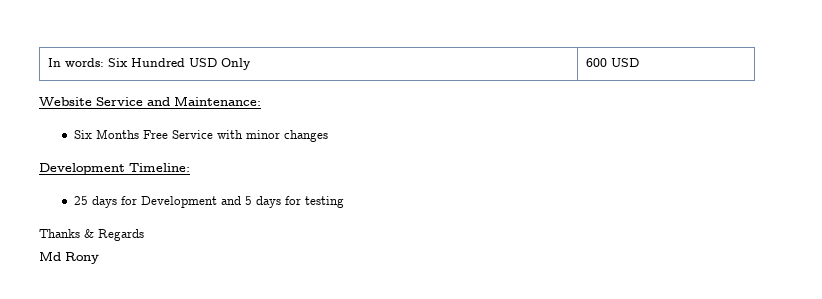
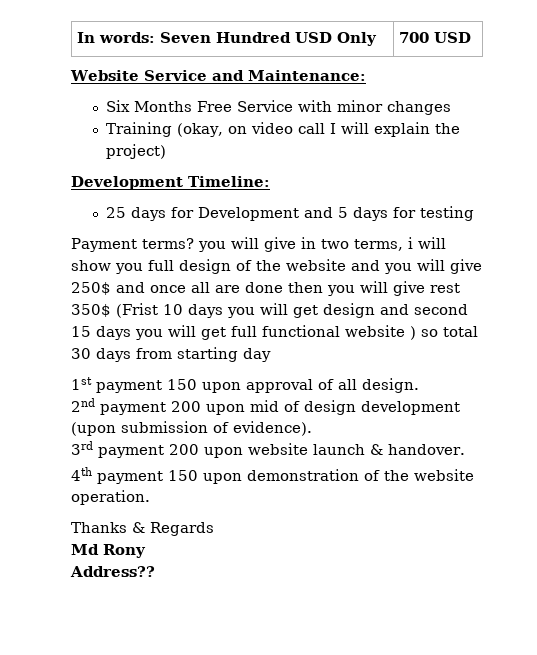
- In words: Six Hundred USD Only | 600 USD
+ In words: Seven Hundred USD Only | 700 USD
+ Training (okay, on video call I will explain the project)
+ Payment terms? you will give in two terms, i will show you full design of the website and you will give 250$ and once all are done then you will give rest 350$ (Frist 10 days you will get design and second 15 days you will get full functional website ) so total 30 days from starting day
+ 1st payment 150 upon approval of all design.
+ 2nd payment 200 upon mid of design development (upon submission of evidence).
+ 3rd payment 200 upon website launch & handover.
+ 4th payment 150 upon demonstration of the website operation.
+ Address??

